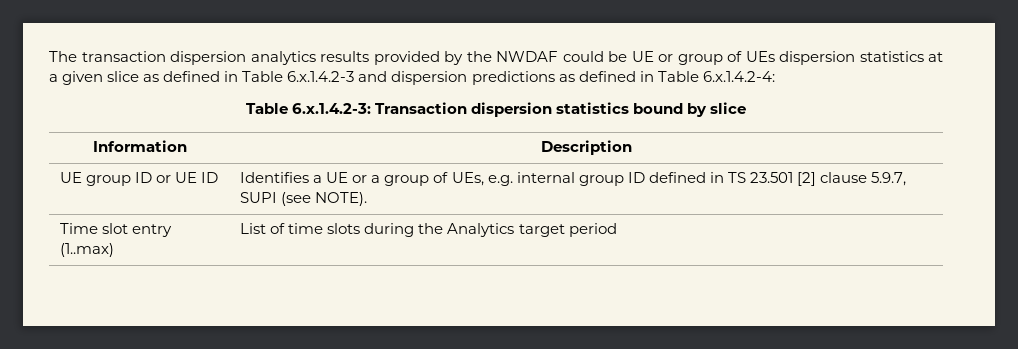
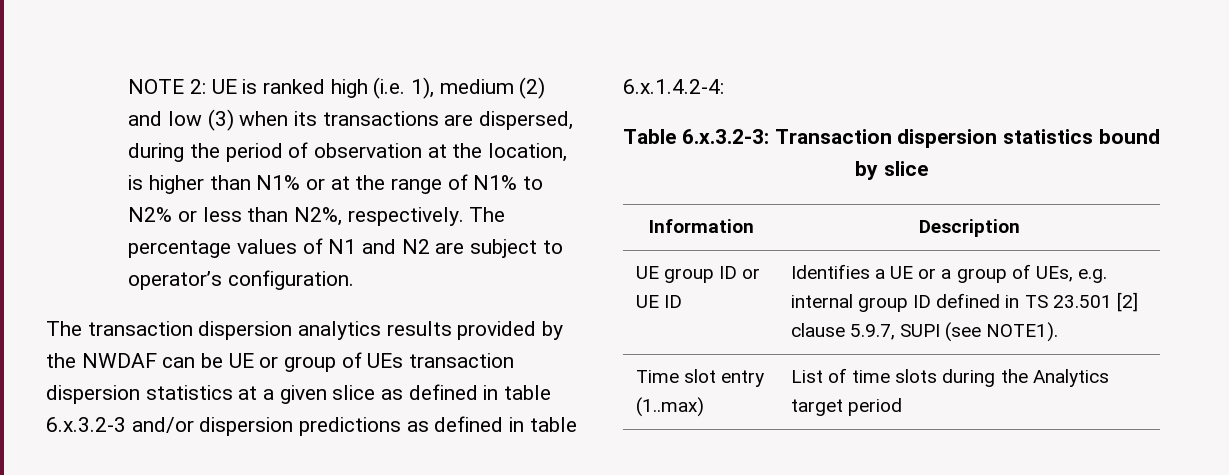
+ NOTE 2: UE is ranked high (i.e. 1), medium (2) and low (3) when its transactions are dispersed, during the period of observation at the location, is higher than N1% or at the range of N1% to N2% or less than N2%, respectively. The percentage values of N1 and N2 are subject to operator’s configuration.
- The transaction dispersion analytics results provided by the NWDAF could be UE or group of UEs dispersion statistics at a given slice as defined in Table 6.x.1.4.2-3 and dispersion predictions as defined in Table 6.x.1.4.2-4:
+ The transaction dispersion analytics results provided by the NWDAF can be UE or group of UEs transaction dispersion statistics at a given slice as defined in table 6.x.3.2-3 and/or dispersion predictions as defined in table 6.x.1.4.2-4:
- Table 6.x.1.4.2-3: Transaction dispersion statistics bound by slice
+ Table 6.x.3.2-3: Transaction dispersion statistics bound by slice
- UE group ID or UE ID | Identifies a UE or a group of UEs, e.g. internal group ID defined in TS 23.501 [2] clause 5.9.7, SUPI (see NOTE).
+ UE group ID or UE ID | Identifies a UE or a group of UEs, e.g. internal group ID defined in TS 23.501 [2] clause 5.9.7, SUPI (see NOTE1).

